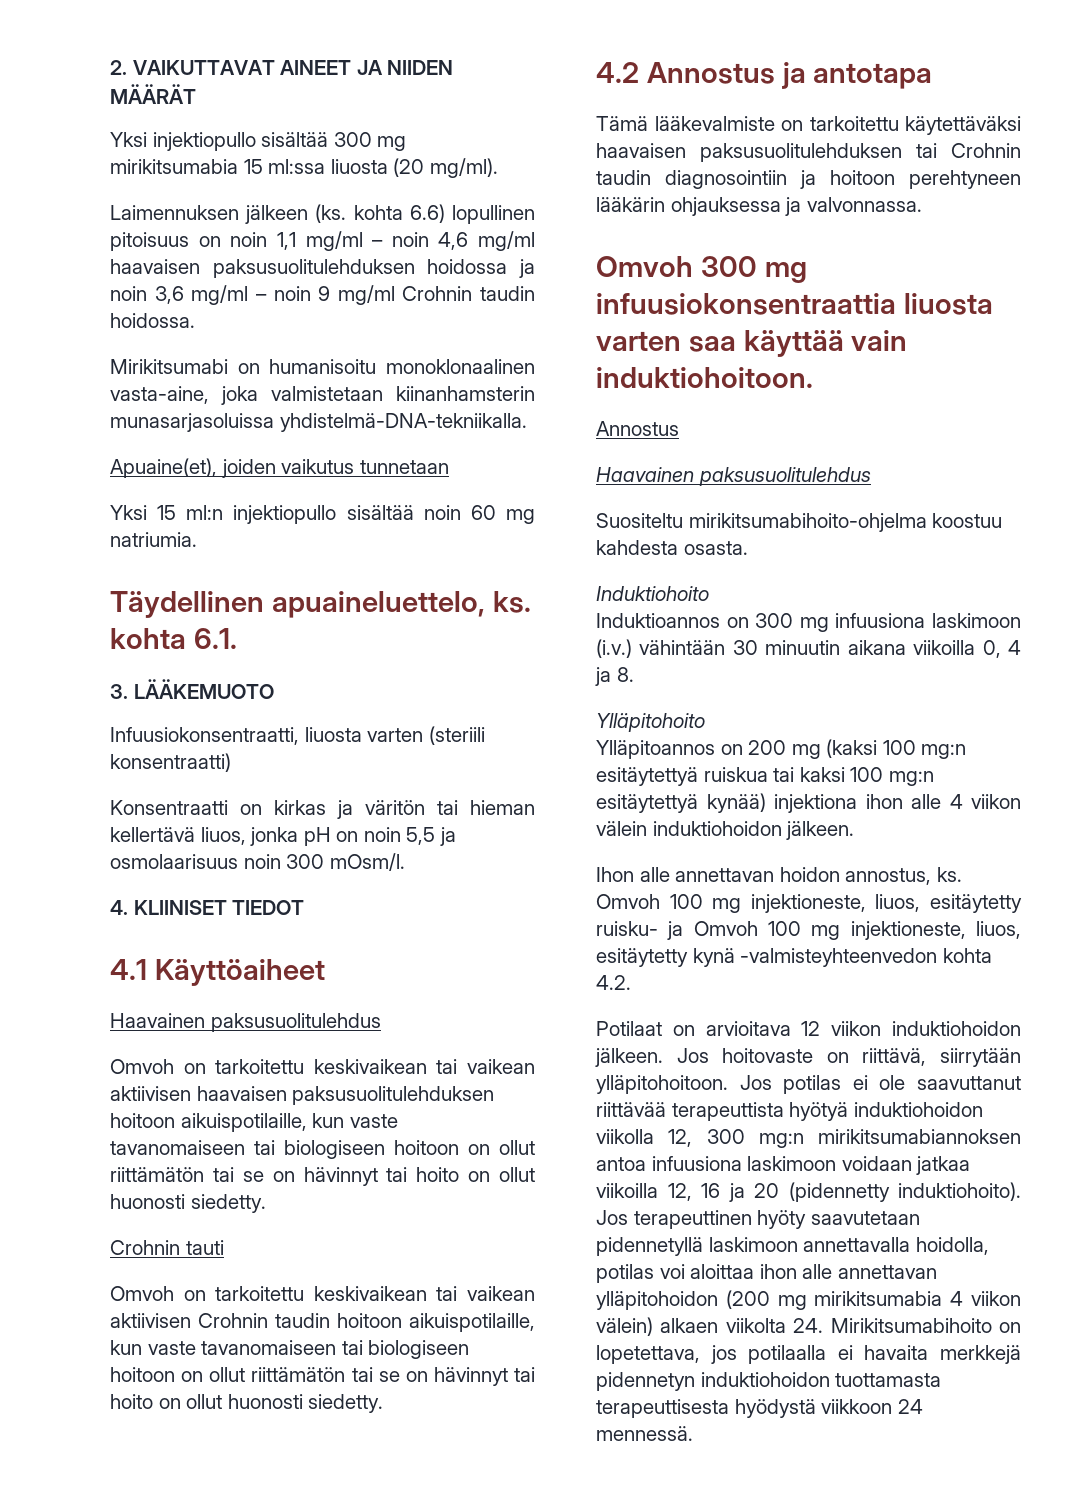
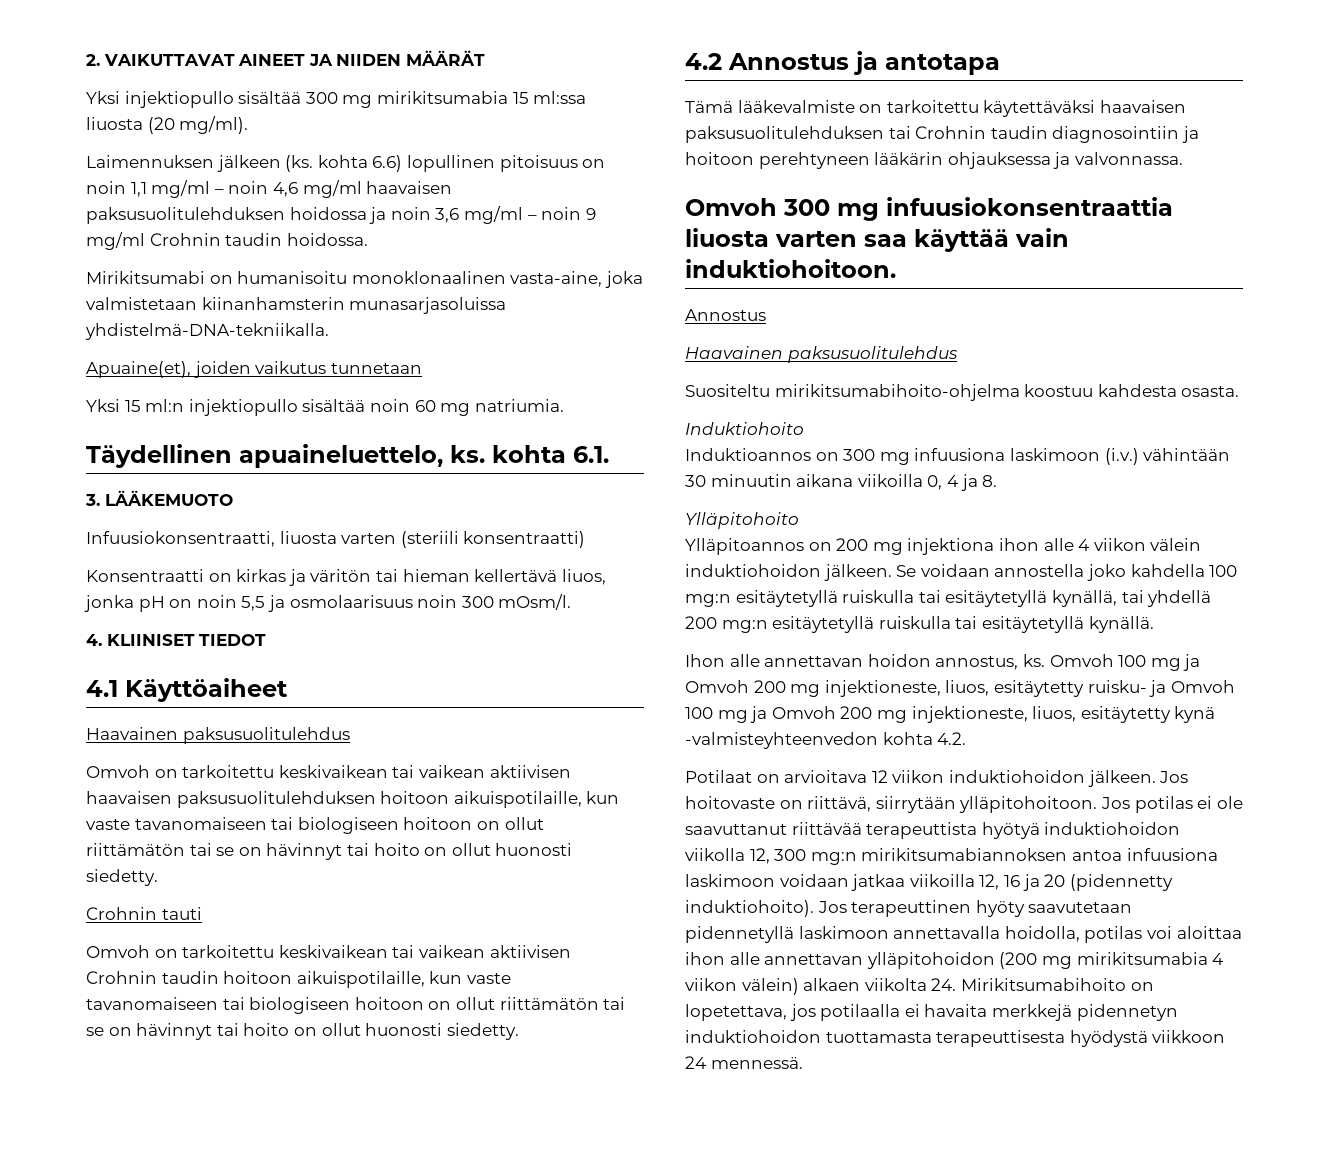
- Ylläpitoannos on 200 mg (kaksi 100 mg:n esitäytettyä ruiskua tai kaksi 100 mg:n esitäytettyä kynää) injektiona ihon alle 4 viikon välein induktiohoidon jälkeen.
+ Ylläpitoannos on 200 mg injektiona ihon alle 4 viikon välein induktiohoidon jälkeen. Se voidaan annostella joko kahdella 100 mg:n esitäytetyllä ruiskulla tai esitäytetyllä kynällä, tai yhdellä 200 mg:n esitäytetyllä ruiskulla tai esitäytetyllä kynällä.
- Omvoh 100 mg injektioneste, liuos, esitäytetty ruisku- ja Omvoh 100 mg injektioneste, liuos, esitäytetty kynä -valmisteyhteenvedon kohta 4.2.
+ Omvoh 100 mg ja Omvoh 200 mg injektioneste, liuos, esitäytetty ruisku- ja Omvoh 100 mg ja Omvoh 200 mg injektioneste, liuos, esitäytetty kynä -valmisteyhteenvedon kohta 4.2.

